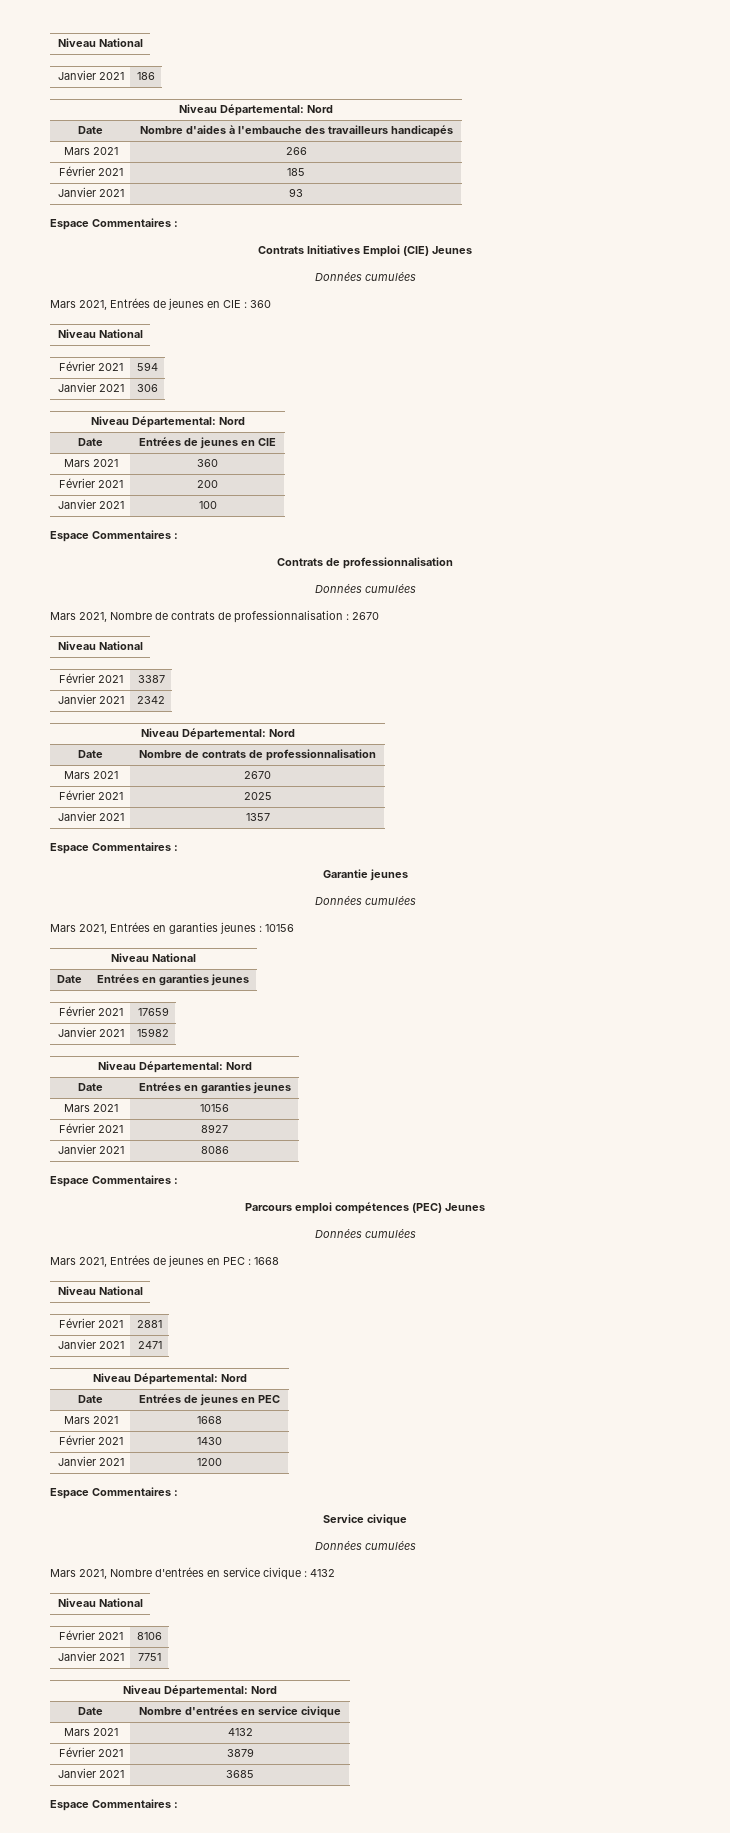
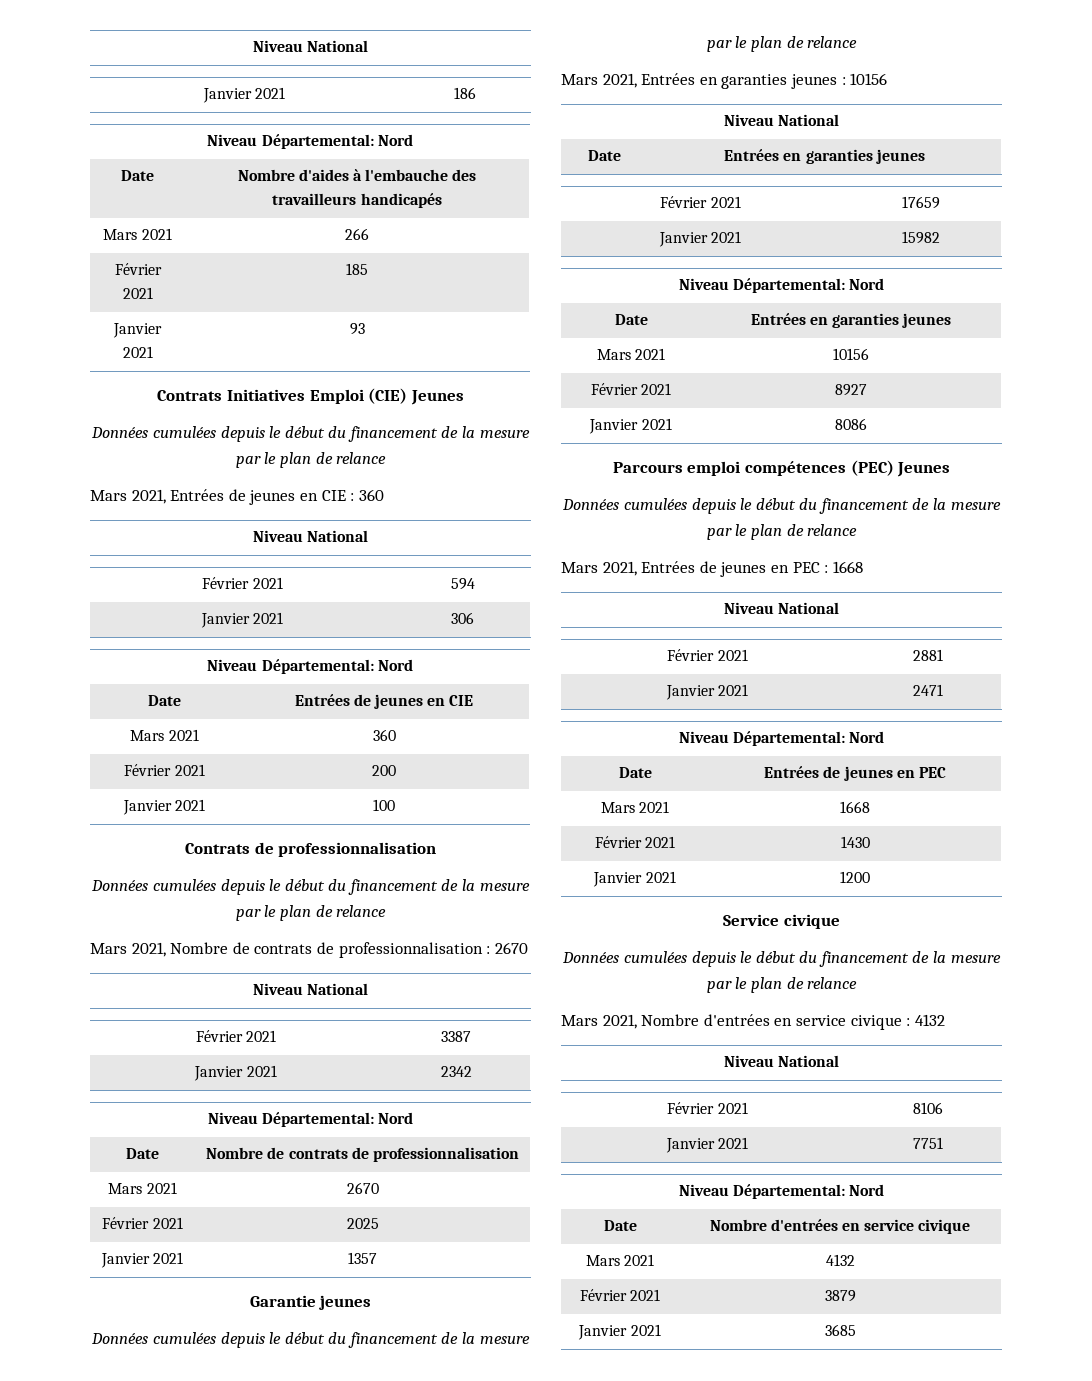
  Janvier 2021 | 93
- Espace Commentaires :
  Contrats Initiatives Emploi (CIE) Jeunes
- Données cumulées
+ Données cumulées depuis le début du financement de la mesure par le plan de relance
  Janvier 2021 | 100
- Espace Commentaires :
  Contrats de professionnalisation
- Données cumulées
+ Données cumulées depuis le début du financement de la mesure par le plan de relance
  Janvier 2021 | 1357
- Espace Commentaires :
  Garantie jeunes
- Données cumulées
+ Données cumulées depuis le début du financement de la mesure par le plan de relance
  Janvier 2021 | 8086
- Espace Commentaires :
  Parcours emploi compétences (PEC) Jeunes
- Données cumulées
+ Données cumulées depuis le début du financement de la mesure par le plan de relance
  Janvier 2021 | 1200
- Espace Commentaires :
  Service civique
- Données cumulées
+ Données cumulées depuis le début du financement de la mesure par le plan de relance
  Janvier 2021 | 3685
- Espace Commentaires :

